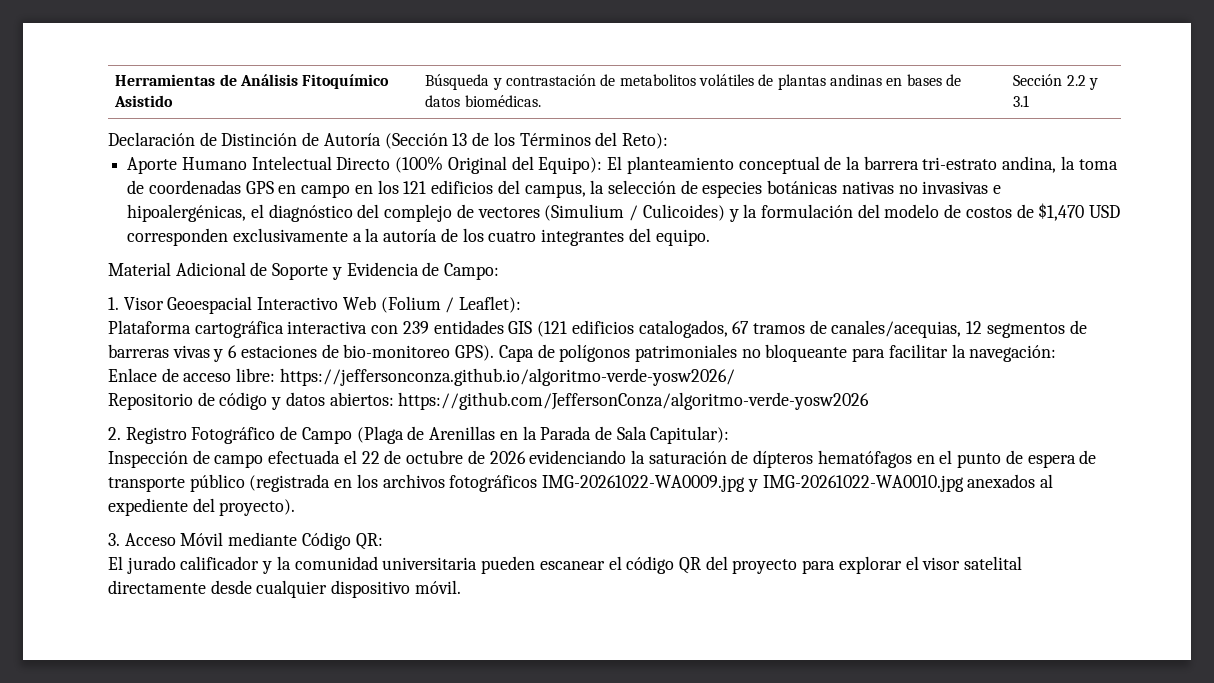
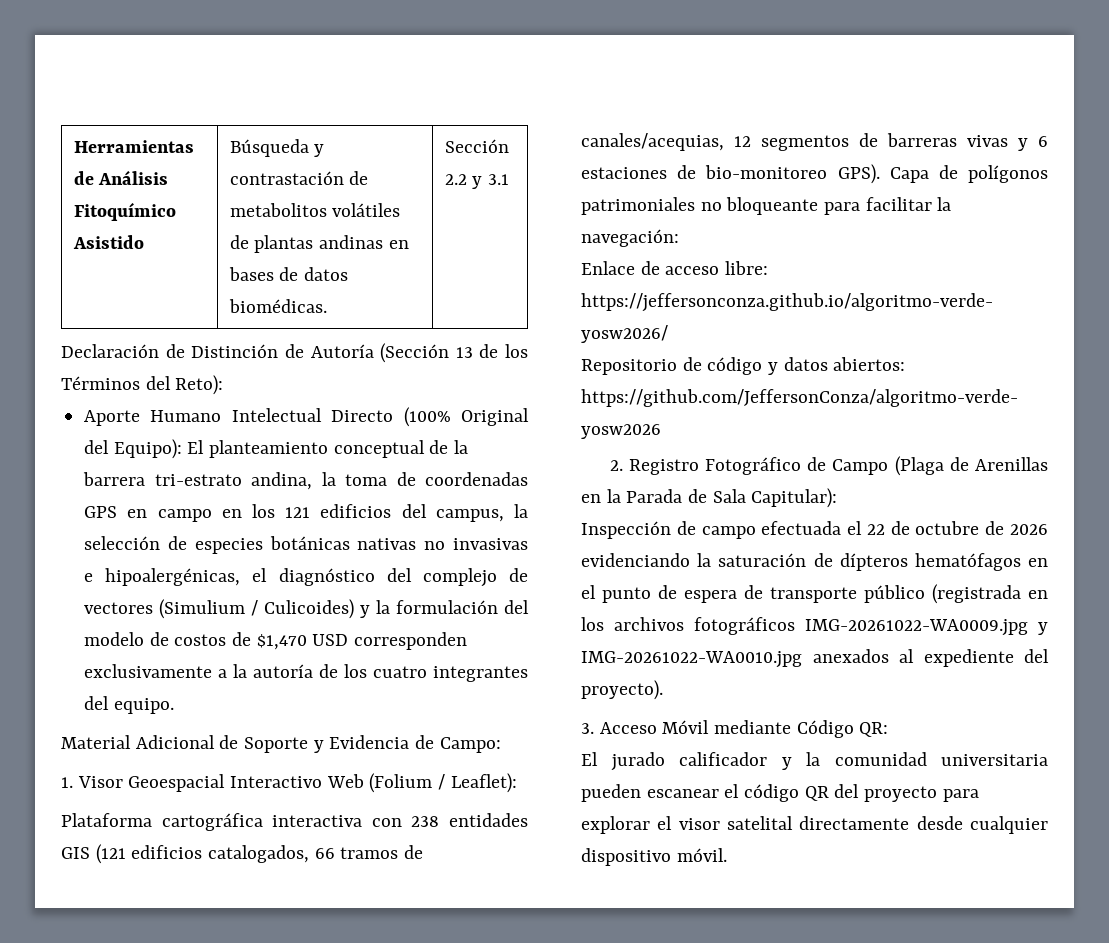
- Plataforma cartográfica interactiva con 239 entidades GIS (121 edificios catalogados, 67 tramos de canales/acequias, 12 segmentos de barreras vivas y 6 estaciones de bio-monitoreo GPS).
+ Plataforma cartográfica interactiva con 238 entidades GIS (121 edificios catalogados, 66 tramos de canales/acequias, 12 segmentos de barreras vivas y 6 estaciones de bio-monitoreo GPS).

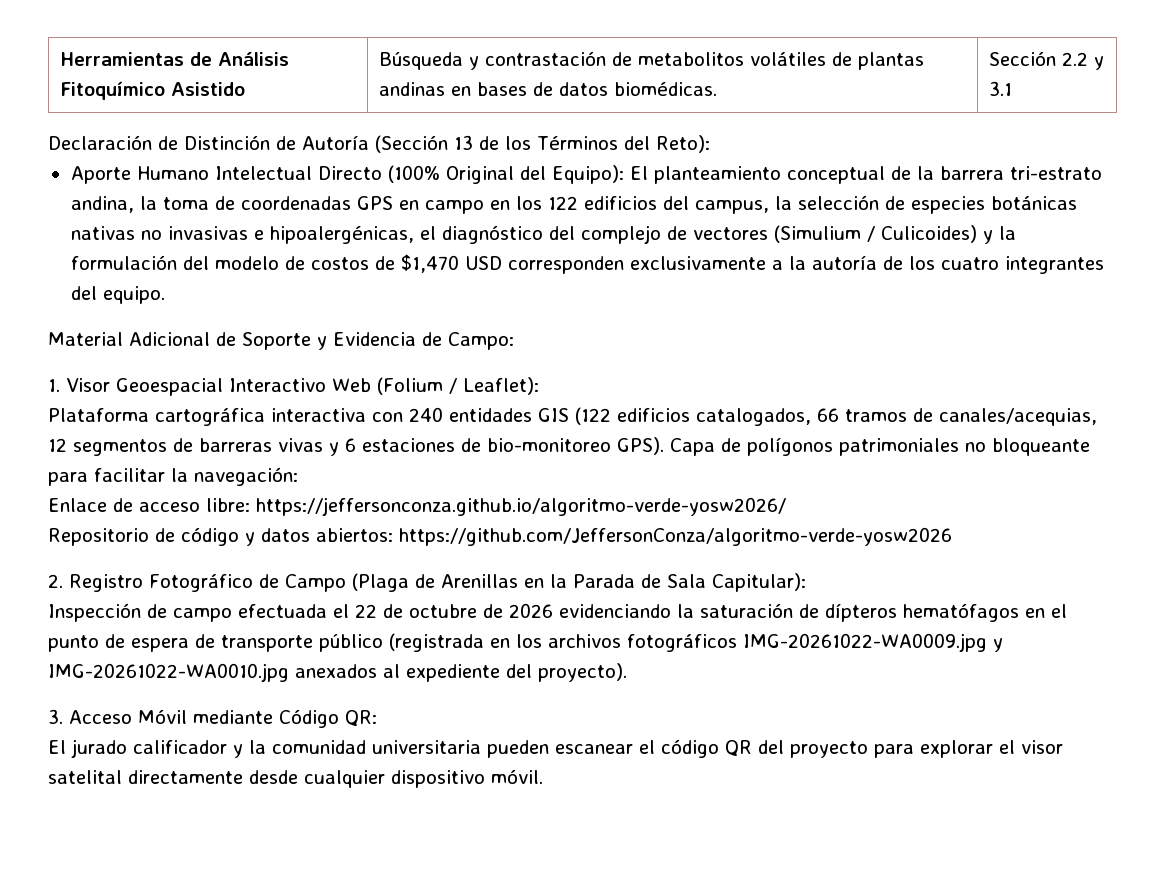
- El planteamiento conceptual de la barrera tri-estrato andina, la toma de coordenadas GPS en campo en los 121 edificios del campus, la selección de especies botánicas nativas no invasivas e hipoalergénicas, el diagnóstico del complejo de vectores (Simulium / Culicoides) y la formulación del modelo de costos de $1,470 USD corresponden exclusivamente a la autoría de los cuatro integrantes del equipo.
+ El planteamiento conceptual de la barrera tri-estrato andina, la toma de coordenadas GPS en campo en los 122 edificios del campus, la selección de especies botánicas nativas no invasivas e hipoalergénicas, el diagnóstico del complejo de vectores (Simulium / Culicoides) y la formulación del modelo de costos de $1,470 USD corresponden exclusivamente a la autoría de los cuatro integrantes del equipo.
- Plataforma cartográfica interactiva con 238 entidades GIS (121 edificios catalogados, 66 tramos de canales/acequias, 12 segmentos de barreras vivas y 6 estaciones de bio-monitoreo GPS).
+ Plataforma cartográfica interactiva con 240 entidades GIS (122 edificios catalogados, 66 tramos de canales/acequias, 12 segmentos de barreras vivas y 6 estaciones de bio-monitoreo GPS).

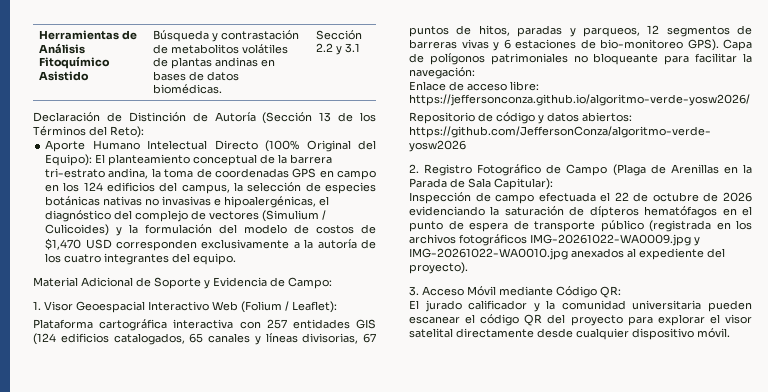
- El planteamiento conceptual de la barrera tri-estrato andina, la toma de coordenadas GPS en campo en los 122 edificios del campus, la selección de especies botánicas nativas no invasivas e hipoalergénicas, el diagnóstico del complejo de vectores (Simulium / Culicoides) y la formulación del modelo de costos de $1,470 USD corresponden exclusivamente a la autoría de los cuatro integrantes del equipo.
+ El planteamiento conceptual de la barrera tri-estrato andina, la toma de coordenadas GPS en campo en los 124 edificios del campus, la selección de especies botánicas nativas no invasivas e hipoalergénicas, el diagnóstico del complejo de vectores (Simulium / Culicoides) y la formulación del modelo de costos de $1,470 USD corresponden exclusivamente a la autoría de los cuatro integrantes del equipo.
- Plataforma cartográfica interactiva con 240 entidades GIS (122 edificios catalogados, 66 tramos de canales/acequias, 12 segmentos de barreras vivas y 6 estaciones de bio-monitoreo GPS).
+ Plataforma cartográfica interactiva con 257 entidades GIS (124 edificios catalogados, 65 canales y líneas divisorias, 67 puntos de hitos, paradas y parqueos, 12 segmentos de barreras vivas y 6 estaciones de bio-monitoreo GPS).

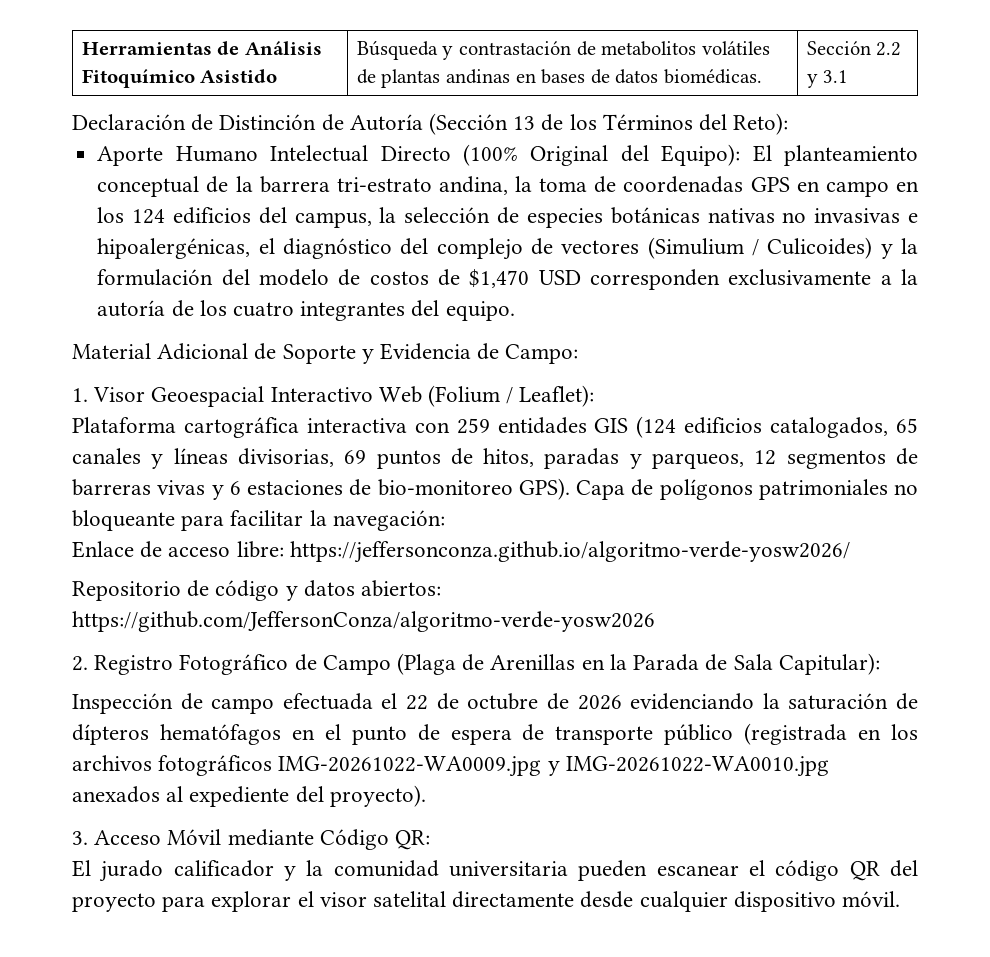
- Plataforma cartográfica interactiva con 257 entidades GIS (124 edificios catalogados, 65 canales y líneas divisorias, 67 puntos de hitos, paradas y parqueos, 12 segmentos de barreras vivas y 6 estaciones de bio-monitoreo GPS).
+ Plataforma cartográfica interactiva con 259 entidades GIS (124 edificios catalogados, 65 canales y líneas divisorias, 69 puntos de hitos, paradas y parqueos, 12 segmentos de barreras vivas y 6 estaciones de bio-monitoreo GPS).

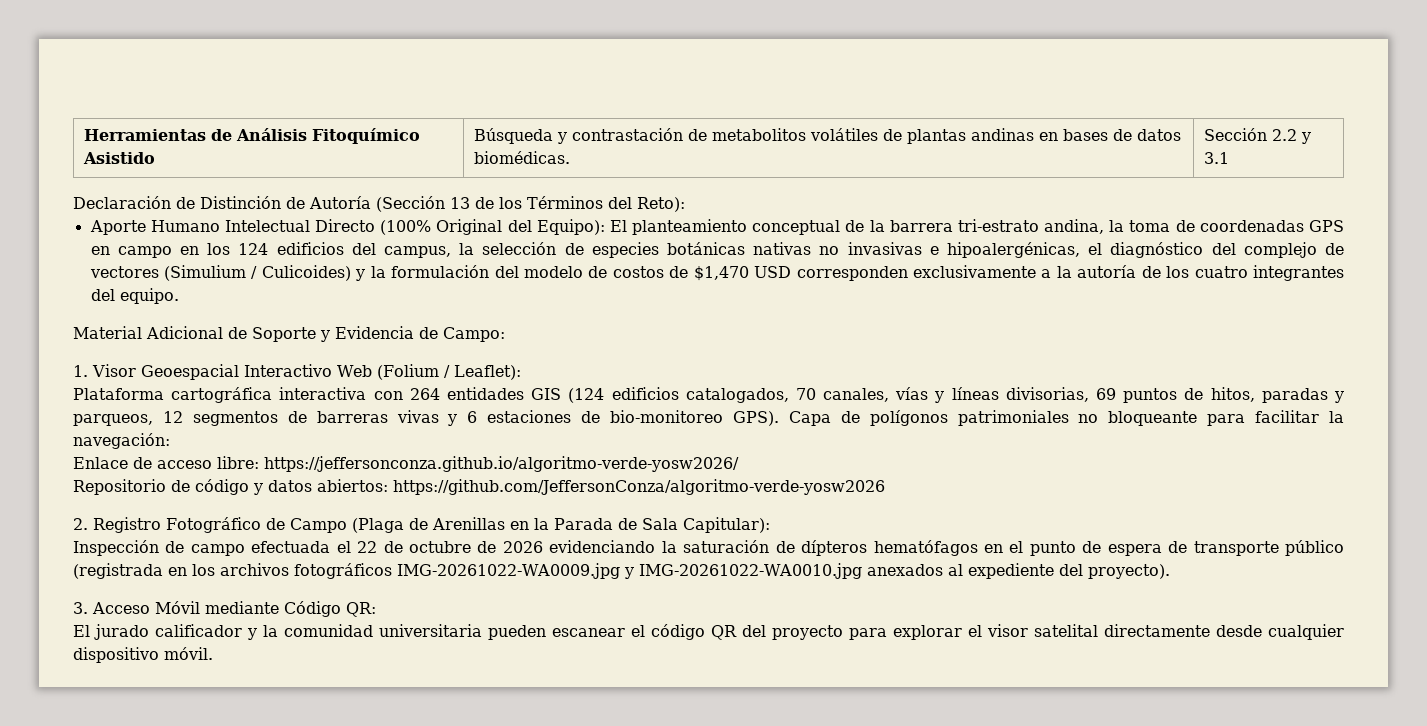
- Plataforma cartográfica interactiva con 259 entidades GIS (124 edificios catalogados, 65 canales y líneas divisorias, 69 puntos de hitos, paradas y parqueos, 12 segmentos de barreras vivas y 6 estaciones de bio-monitoreo GPS).
+ Plataforma cartográfica interactiva con 264 entidades GIS (124 edificios catalogados, 70 canales, vías y líneas divisorias, 69 puntos de hitos, paradas y parqueos, 12 segmentos de barreras vivas y 6 estaciones de bio-monitoreo GPS).

